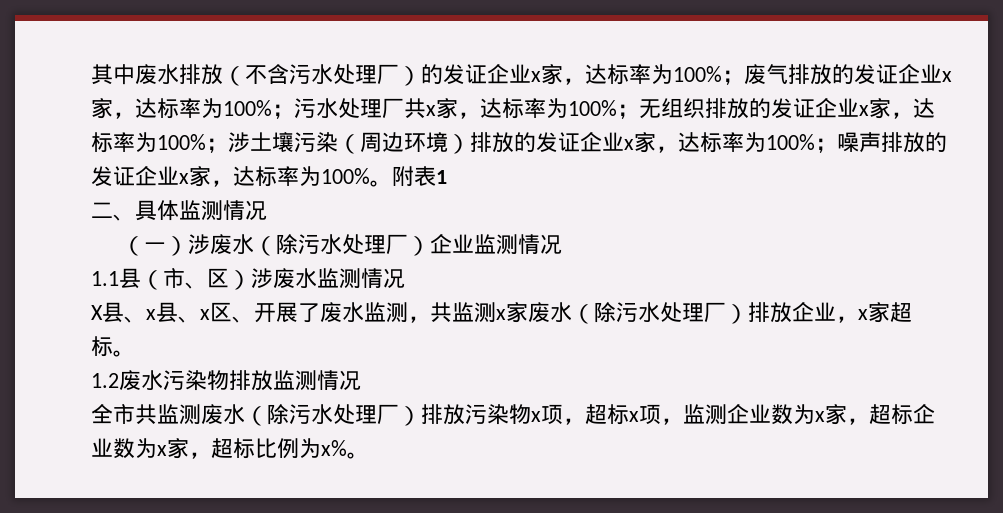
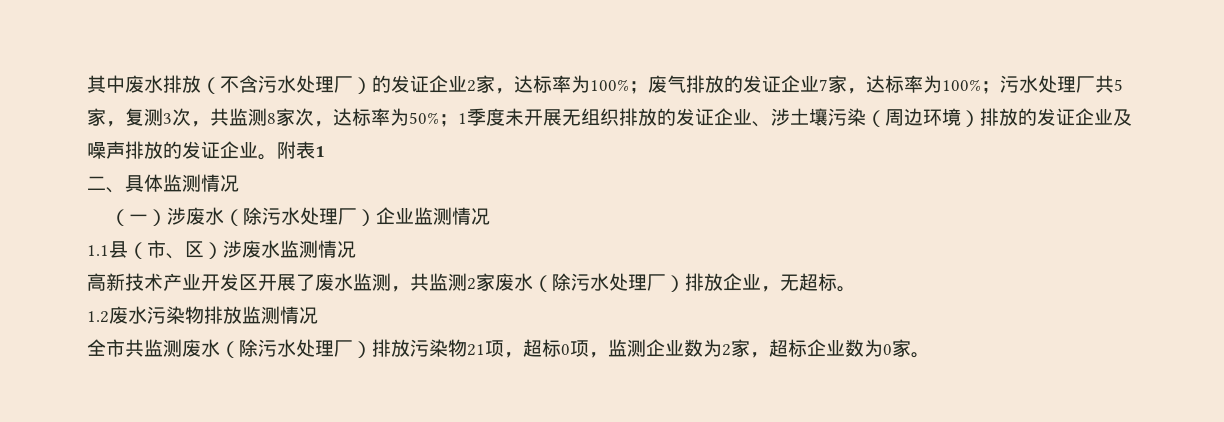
- 其中废水排放（不含污水处理厂）的发证企业x家，达标率为100%；废气排放的发证企业x家，达标率为100%；污水处理厂共x家，达标率为100%；无组织排放的发证企业x家，达标率为100%；涉土壤污染（周边环境）排放的发证企业x家，达标率为100%；噪声排放的发证企业x家，达标率为100%。
+ 其中废水排放（不含污水处理厂）的发证企业2家，达标率为100%；废气排放的发证企业7家，达标率为100%；污水处理厂共5家，复测3次，共监测8家次，达标率为50%；1季度未开展无组织排放的发证企业、涉土壤污染（周边环境）排放的发证企业及噪声排放的发证企业。
- X县、x县、x区、开展了废水监测，共监测x家废水（除污水处理厂）排放企业，x家超标。
+ 高新技术产业开发区开展了废水监测，共监测2家废水（除污水处理厂）排放企业，无超标。
- 全市共监测废水（除污水处理厂）排放污染物x项，超标x项，监测企业数为x家，超标企业数为x家，超标比例为x%。
+ 全市共监测废水（除污水处理厂）排放污染物21项，超标0项，监测企业数为2家，超标企业数为0家。

